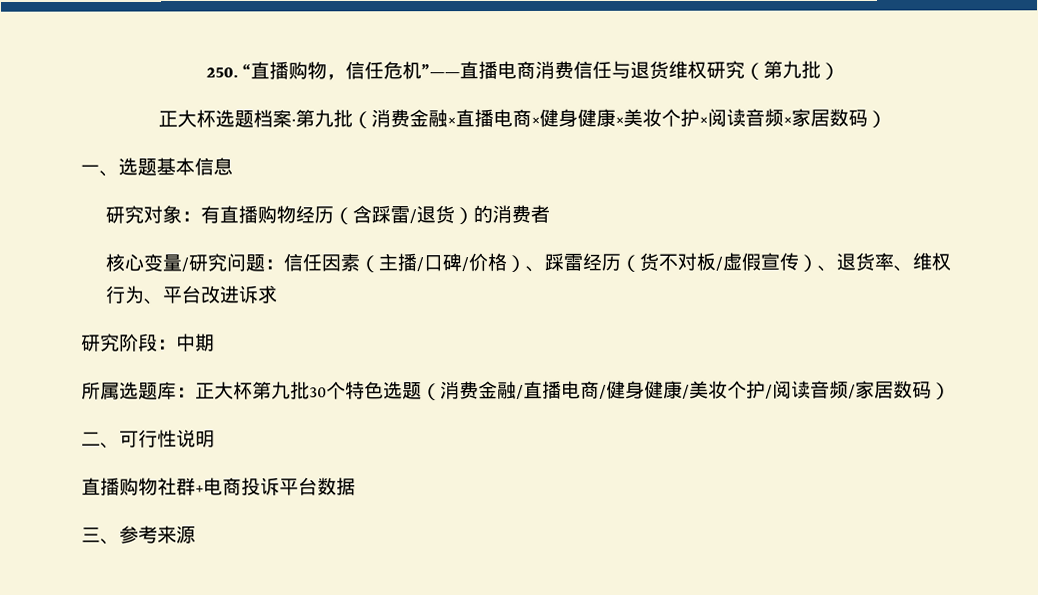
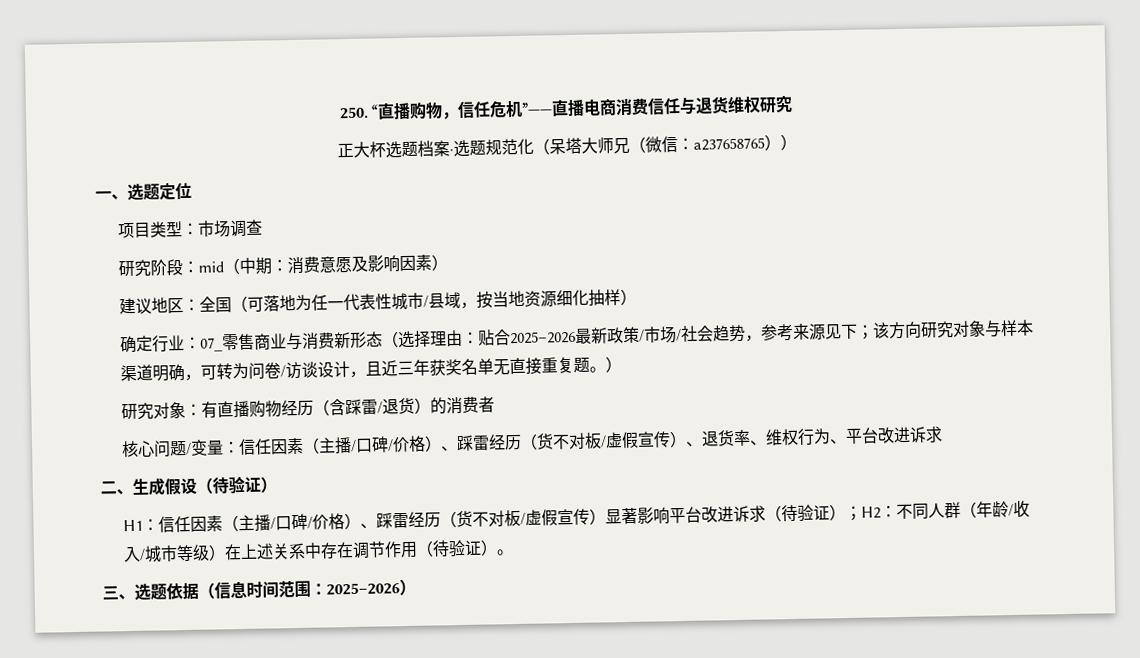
- 250. “直播购物，信任危机”——直播电商消费信任与退货维权研究（第九批）
+ 250. “直播购物，信任危机”——直播电商消费信任与退货维权研究
- 正大杯选题档案·第九批（消费金融×直播电商×健身健康×美妆个护×阅读音频×家居数码）
- 一、选题基本信息
+ 正大杯选题档案·选题规范化（呆塔大师兄（微信：a237658765））
+ 一、选题定位
+ 项目类型：市场调查
+ 研究阶段：mid（中期：消费意愿及影响因素）
+ 建议地区：全国（可落地为任一代表性城市/县域，按当地资源细化抽样）
+ 确定行业：07_零售商业与消费新形态（选择理由：贴合2025–2026最新政策/市场/社会趋势，参考来源见下；该方向研究对象与样本渠道明确，可转为问卷/访谈设计，且近三年获奖名单无直接重复题。）
- 核心变量/研究问题：信任因素（主播/口碑/价格）、踩雷经历（货不对板/虚假宣传）、退货率、维权行为、平台改进诉求
+ 核心问题/变量：信任因素（主播/口碑/价格）、踩雷经历（货不对板/虚假宣传）、退货率、维权行为、平台改进诉求
- 研究阶段：中期
- 所属选题库：正大杯第九批30个特色选题（消费金融/直播电商/健身健康/美妆个护/阅读音频/家居数码）
- 二、可行性说明
- 直播购物社群+电商投诉平台数据
- 三、参考来源
+ 二、生成假设（待验证）
+ H1：信任因素（主播/口碑/价格）、踩雷经历（货不对板/虚假宣传）显著影响平台改进诉求（待验证）；H2：不同人群（年龄/收入/城市等级）在上述关系中存在调节作用（待验证）。
+ 三、选题依据（信息时间范围：2025–2026）

